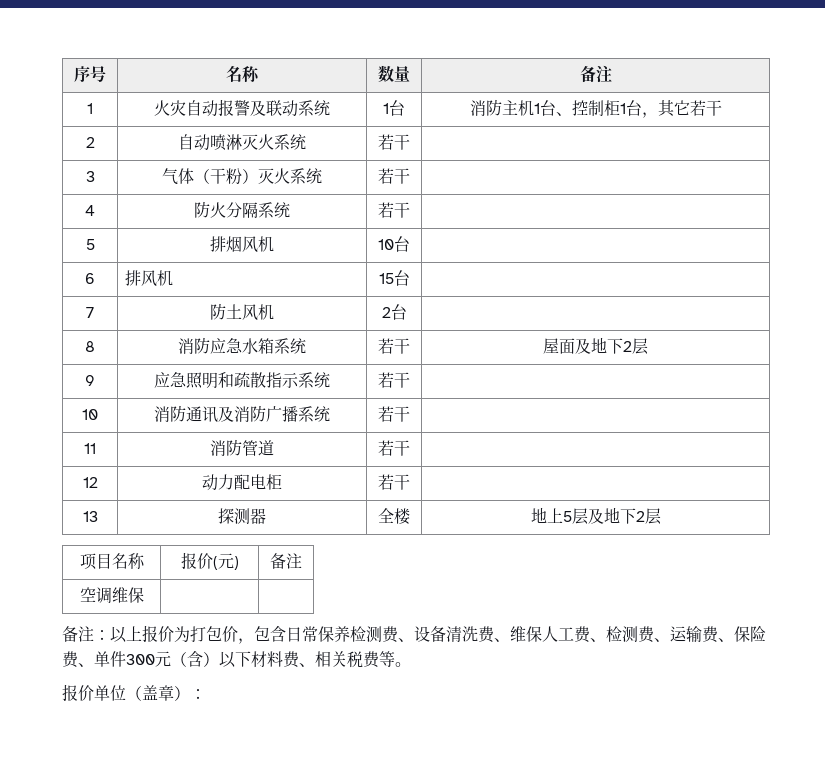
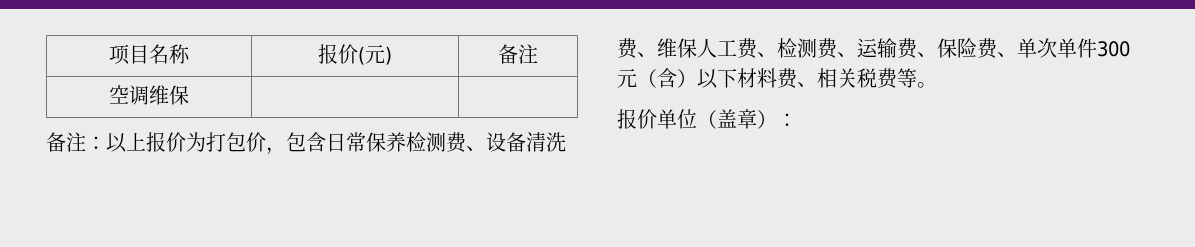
- 序号 | 名称 | 数量 | 备注
- 1 | 火灾自动报警及联动系统 | 1台 | 消防主机1台、控制柜1台，其它若干
- 2 | 自动喷淋灭火系统 | 若干 |
- 3 | 气体（干粉）灭火系统 | 若干 |
- 4 | 防火分隔系统 | 若干 |
- 5 | 排烟风机 | 10台 |
- 6 | 排风机 | 15台 |
- 7 | 防土风机 | 2台 |
- 8 | 消防应急水箱系统 | 若干 | 屋面及地下2层
- 9 | 应急照明和疏散指示系统 | 若干 |
- 10 | 消防通讯及消防广播系统 | 若干 |
- 11 | 消防管道 | 若干 |
- 12 | 动力配电柜 | 若干 |
- 13 | 探测器 | 全楼 | 地上5层及地下2层
- 备注：以上报价为打包价，包含日常保养检测费、设备清洗费、维保人工费、检测费、运输费、保险费、单件300元（含）以下材料费、相关税费等。
+ 备注：以上报价为打包价，包含日常保养检测费、设备清洗费、维保人工费、检测费、运输费、保险费、单次单件300元（含）以下材料费、相关税费等。

